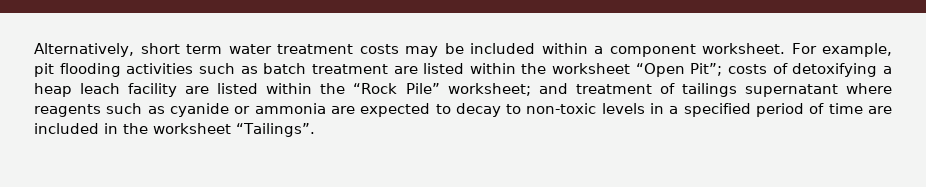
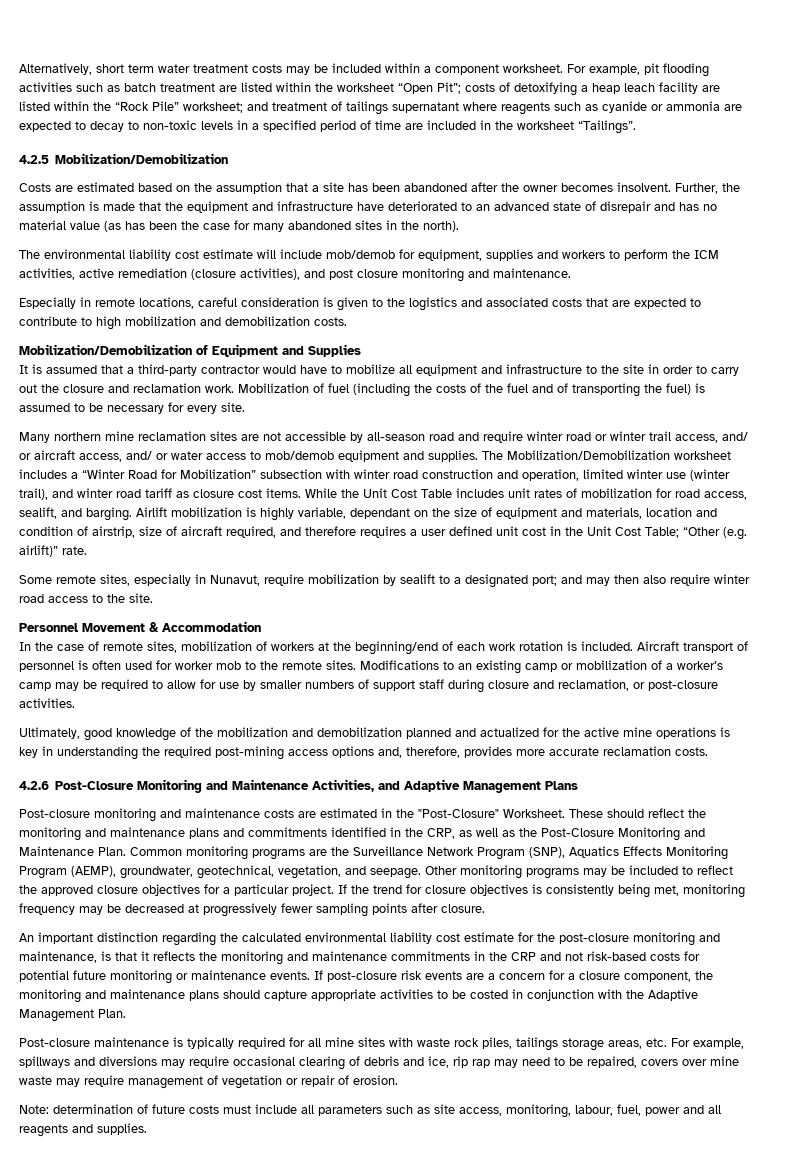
+ 4.2.5 Mobilization/Demobilization
+ Costs are estimated based on the assumption that a site has been abandoned after the owner becomes insolvent. Further, the assumption is made that the equipment and infrastructure have deteriorated to an advanced state of disrepair and has no material value (as has been the case for many abandoned sites in the north).
+ The environmental liability cost estimate will include mob/demob for equipment, supplies and workers to perform the ICM activities, active remediation (closure activities), and post closure monitoring and maintenance.
+ Especially in remote locations, careful consideration is given to the logistics and associated costs that are expected to contribute to high mobilization and demobilization costs.
+ Mobilization/Demobilization of Equipment and Supplies
+ It is assumed that a third-party contractor would have to mobilize all equipment and infrastructure to the site in order to carry out the closure and reclamation work. Mobilization of fuel (including the costs of the fuel and of transporting the fuel) is assumed to be necessary for every site.
+ Many northern mine reclamation sites are not accessible by all-season road and require winter road or winter trail access, and/ or aircraft access, and/ or water access to mob/demob equipment and supplies. The Mobilization/Demobilization worksheet includes a “Winter Road for Mobilization” subsection with winter road construction and operation, limited winter use (winter trail), and winter road tariff as closure cost items. While the Unit Cost Table includes unit rates of mobilization for road access, sealift, and barging. Airlift mobilization is highly variable, dependant on the size of equipment and materials, location and condition of airstrip, size of aircraft required, and therefore requires a user defined unit cost in the Unit Cost Table; “Other (e.g. airlift)” rate.
+ Some remote sites, especially in Nunavut, require mobilization by sealift to a designated port; and may then also require winter road access to the site.
+ Personnel Movement & Accommodation
+ In the case of remote sites, mobilization of workers at the beginning/end of each work rotation is included. Aircraft transport of personnel is often used for worker mob to the remote sites. Modifications to an existing camp or mobilization of a worker’s camp may be required to allow for use by smaller numbers of support staff during closure and reclamation, or post-closure activities.
+ Ultimately, good knowledge of the mobilization and demobilization planned and actualized for the active mine operations is key in understanding the required post-mining access options and, therefore, provides more accurate reclamation costs.
+ 4.2.6 Post-Closure Monitoring and Maintenance Activities, and Adaptive Management Plans
+ Post-closure monitoring and maintenance costs are estimated in the "Post-Closure" Worksheet. These should reflect the monitoring and maintenance plans and commitments identified in the CRP, as well as the Post-Closure Monitoring and Maintenance Plan. Common monitoring programs are the Surveillance Network Program (SNP), Aquatics Effects Monitoring Program (AEMP), groundwater, geotechnical, vegetation, and seepage. Other monitoring programs may be included to reflect the approved closure objectives for a particular project. If the trend for closure objectives is consistently being met, monitoring frequency may be decreased at progressively fewer sampling points after closure.
+ An important distinction regarding the calculated environmental liability cost estimate for the post-closure monitoring and maintenance, is that it reflects the monitoring and maintenance commitments in the CRP and not risk-based costs for potential future monitoring or maintenance events. If post-closure risk events are a concern for a closure component, the monitoring and maintenance plans should capture appropriate activities to be costed in conjunction with the Adaptive Management Plan.
+ Post-closure maintenance is typically required for all mine sites with waste rock piles, tailings storage areas, etc. For example, spillways and diversions may require occasional clearing of debris and ice, rip rap may need to be repaired, covers over mine waste may require management of vegetation or repair of erosion.
+ Note: determination of future costs must include all parameters such as site access, monitoring, labour, fuel, power and all reagents and supplies.

